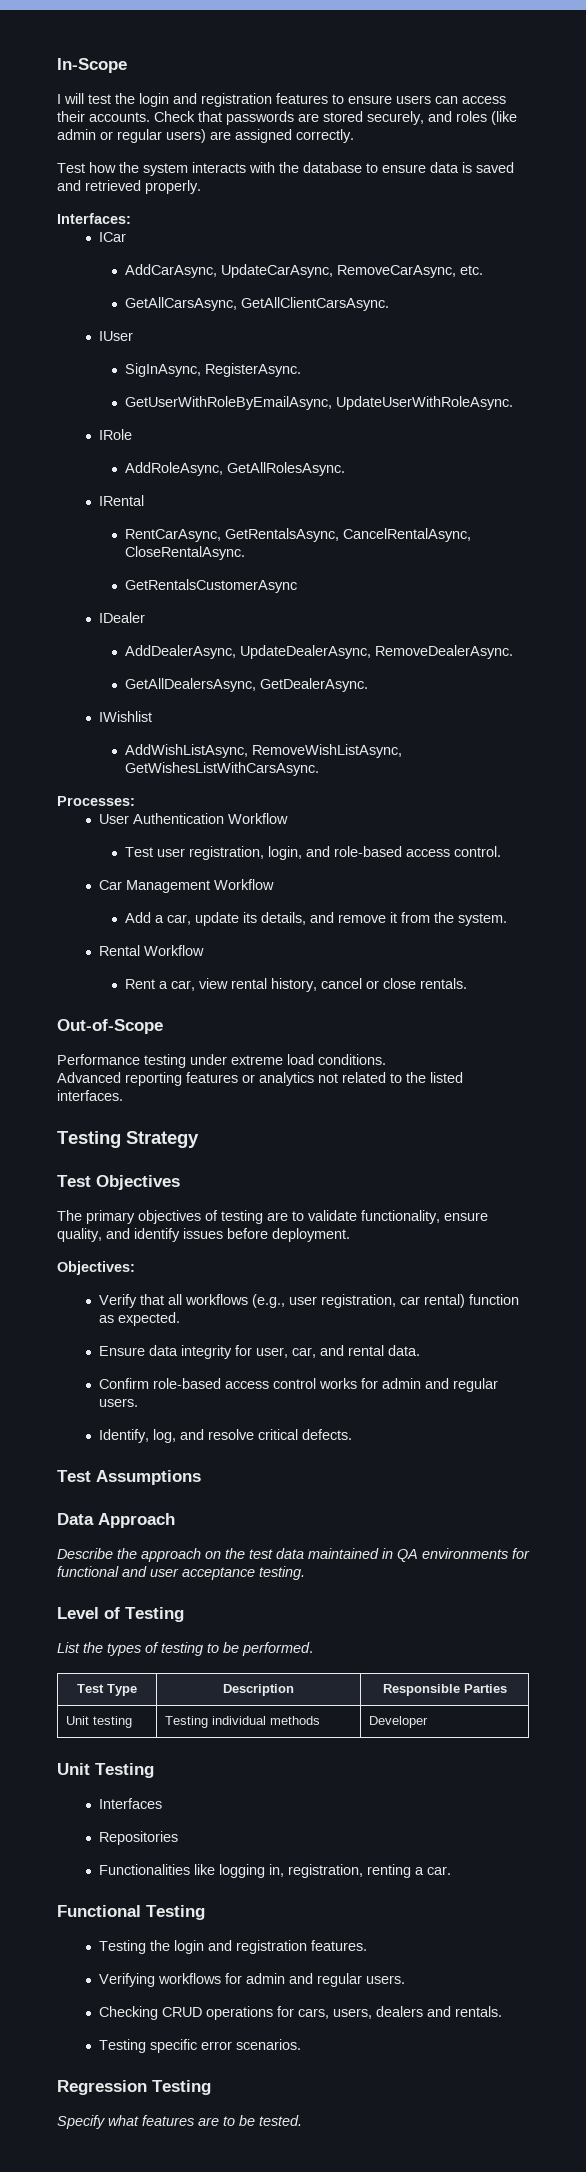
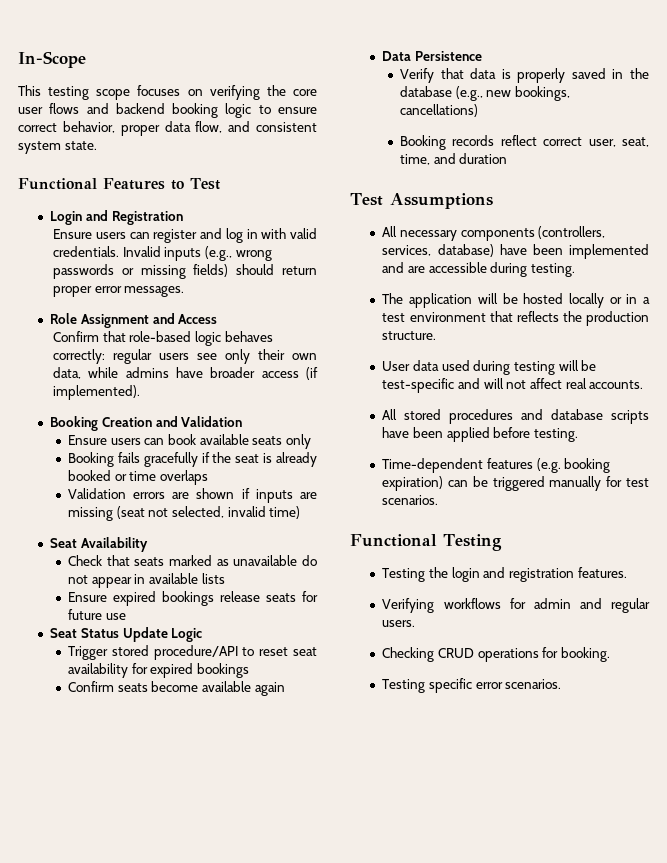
- I will test the login and registration features to ensure users can access their accounts. Check that passwords are stored securely, and roles (like admin or regular users) are assigned correctly.
- Test how the system interacts with the database to ensure data is saved and retrieved properly.
- Interfaces:
- ICar
- AddCarAsync, UpdateCarAsync, RemoveCarAsync, etc.
- GetAllCarsAsync, GetAllClientCarsAsync.
- IUser
- SigInAsync, RegisterAsync.
- GetUserWithRoleByEmailAsync, UpdateUserWithRoleAsync.
- IRole
- AddRoleAsync, GetAllRolesAsync.
- IRental
- RentCarAsync, GetRentalsAsync, CancelRentalAsync, CloseRentalAsync.
- GetRentalsCustomerAsync
- IDealer
- AddDealerAsync, UpdateDealerAsync, RemoveDealerAsync.
- GetAllDealersAsync, GetDealerAsync.
- IWishlist
- AddWishListAsync, RemoveWishListAsync, GetWishesListWithCarsAsync.
- Processes:
- User Authentication Workflow
- Test user registration, login, and role-based access control.
- Car Management Workflow
- Add a car, update its details, and remove it from the system.
- Rental Workflow
- Rent a car, view rental history, cancel or close rentals.
- Out-of-Scope
- Performance testing under extreme load conditions.
- Advanced reporting features or analytics not related to the listed interfaces.
- Testing Strategy
- Test Objectives
- The primary objectives of testing are to validate functionality, ensure quality, and identify issues before deployment.
- Objectives:
- Verify that all workflows (e.g., user registration, car rental) function as expected.
- Ensure data integrity for user, car, and rental data.
- Confirm role-based access control works for admin and regular users.
- Identify, log, and resolve critical defects.
+ This testing scope focuses on verifying the core user flows and backend booking logic to ensure correct behavior, proper data flow, and consistent system state.
+ Functional Features to Test
+ Login and Registration
+ Ensure users can register and log in with valid credentials. Invalid inputs (e.g., wrong passwords or missing fields) should return proper error messages.
+ Role Assignment and Access
+ Confirm that role-based logic behaves correctly: regular users see only their own data, while admins have broader access (if implemented).
+ Booking Creation and Validation
+ Ensure users can book available seats only
+ Booking fails gracefully if the seat is already booked or time overlaps
+ Validation errors are shown if inputs are missing (seat not selected, invalid time)
+ Seat Availability
+ Check that seats marked as unavailable do not appear in available lists
+ Ensure expired bookings release seats for future use
+ Seat Status Update Logic
+ Trigger stored procedure/API to reset seat availability for expired bookings
+ Confirm seats become available again
+ Data Persistence
+ Verify that data is properly saved in the database (e.g., new bookings, cancellations)
+ Booking records reflect correct user, seat, time, and duration
  Test Assumptions
- Data Approach
- Describe the approach on the test data maintained in QA environments for functional and user acceptance testing.
- Level of Testing
- List the types of testing to be performed.
- Test Type | Description | Responsible Parties
- Unit testing | Testing individual methods | Developer
- Unit Testing
- Interfaces
- Repositories
- Functionalities like logging in, registration, renting a car.
+ All necessary components (controllers, services, database) have been implemented and are accessible during testing.
+ The application will be hosted locally or in a test environment that reflects the production structure.
+ User data used during testing will be test-specific and will not affect real accounts.
+ All stored procedures and database scripts have been applied before testing.
+ Time-dependent features (e.g. booking expiration) can be triggered manually for test scenarios.
- Checking CRUD operations for cars, users, dealers and rentals.
+ Checking CRUD operations for booking.
- Regression Testing
- Specify what features are to be tested.

